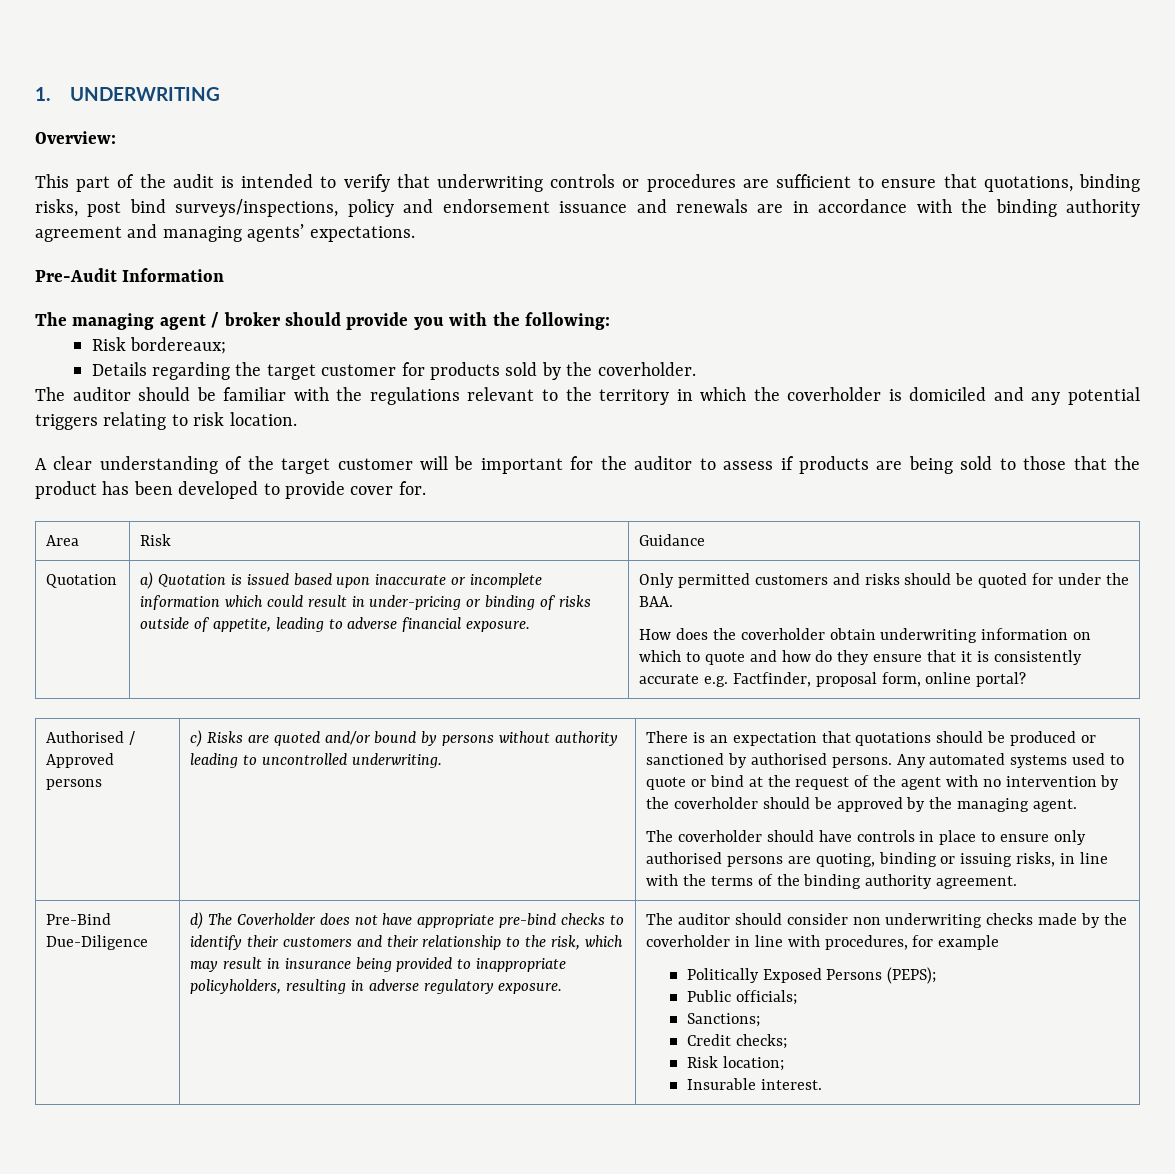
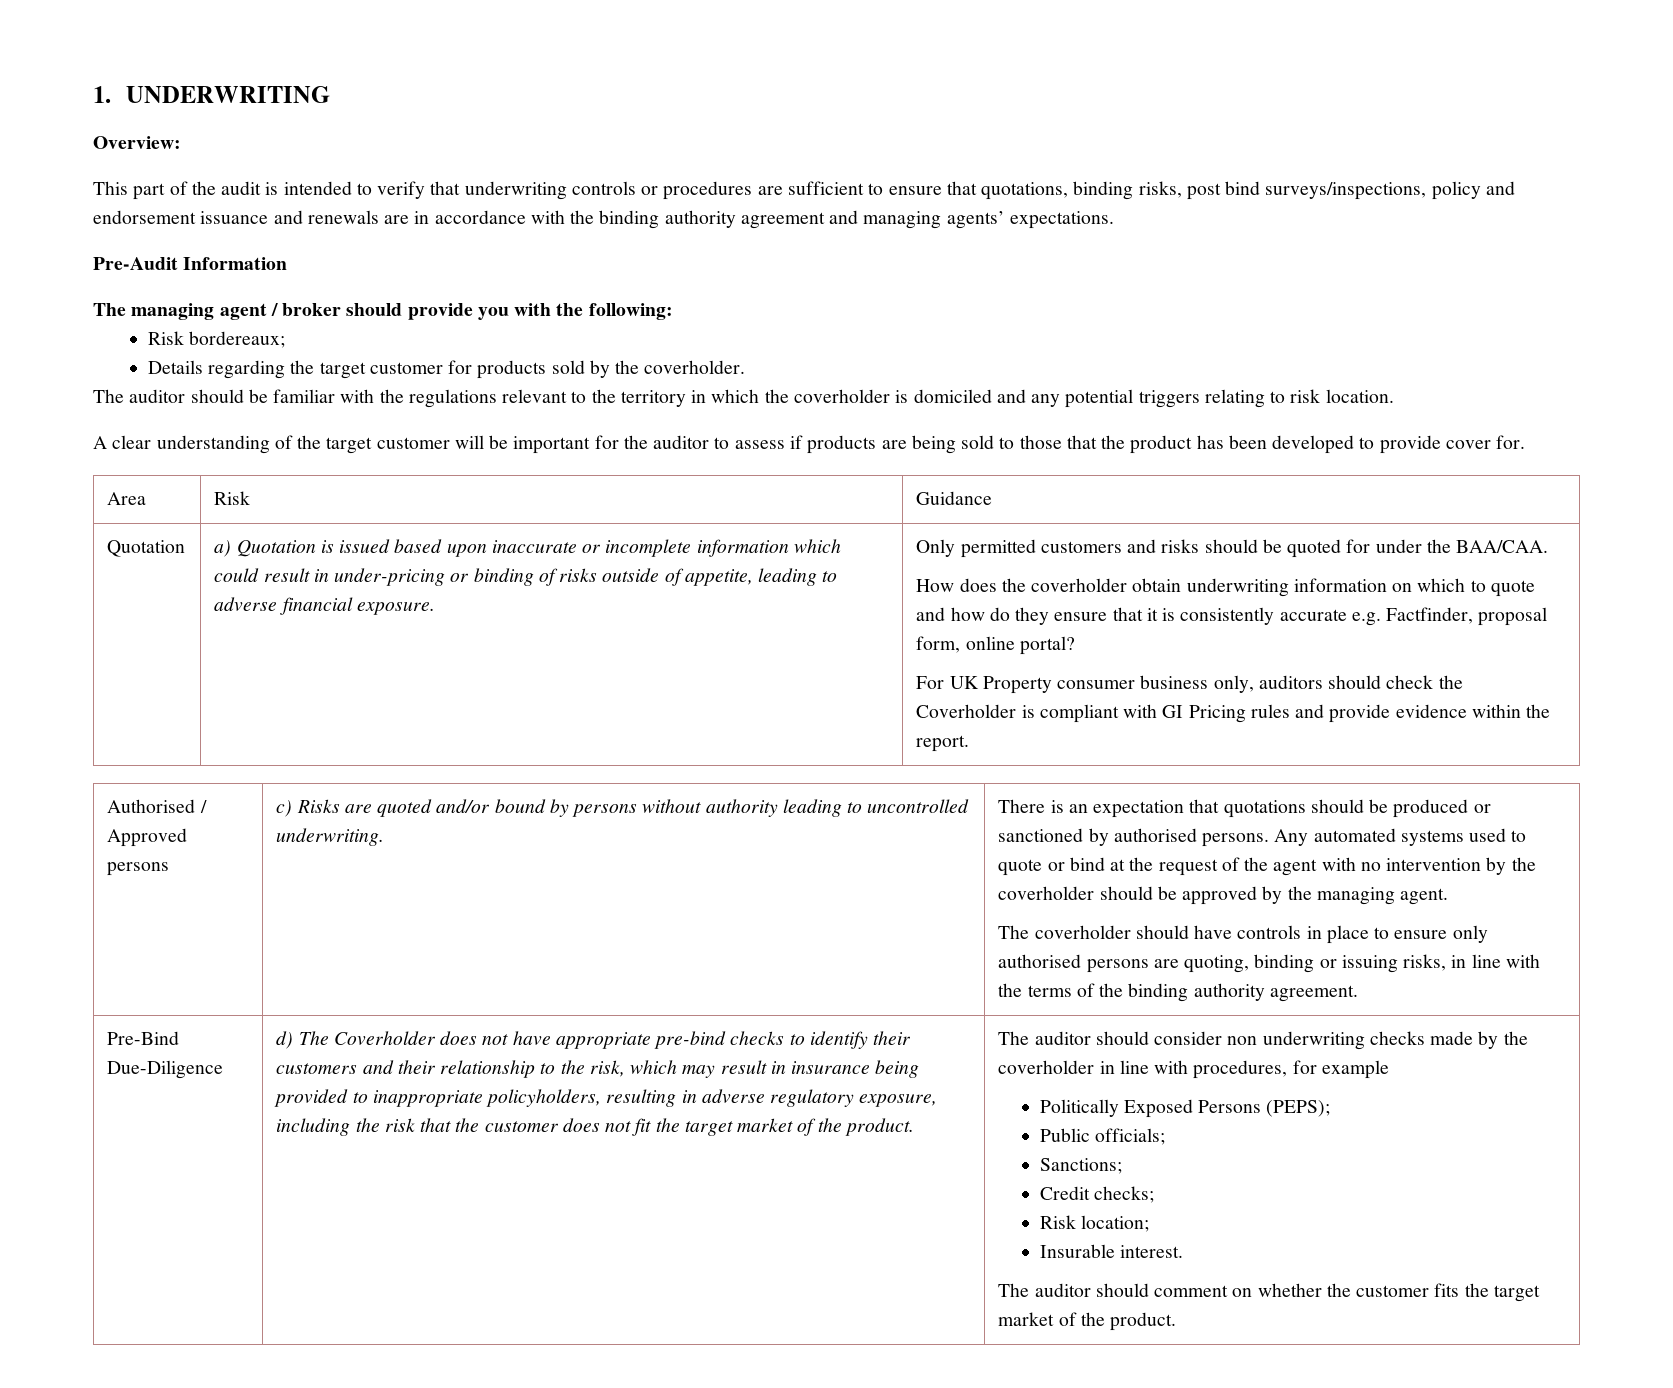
- Only permitted customers and risks should be quoted for under the BAA.
+ Only permitted customers and risks should be quoted for under the BAA/CAA.
+ For UK Property consumer business only, auditors should check the Coverholder is compliant with GI Pricing rules and provide evidence within the report.
- d) The Coverholder does not have appropriate pre-bind checks to identify their customers and their relationship to the risk, which may result in insurance being provided to inappropriate policyholders, resulting in adverse regulatory exposure.
+ d) The Coverholder does not have appropriate pre-bind checks to identify their customers and their relationship to the risk, which may result in insurance being provided to inappropriate policyholders, resulting in adverse regulatory exposure, including the risk that the customer does not fit the target market of the product.
+ The auditor should comment on whether the customer fits the target market of the product.

